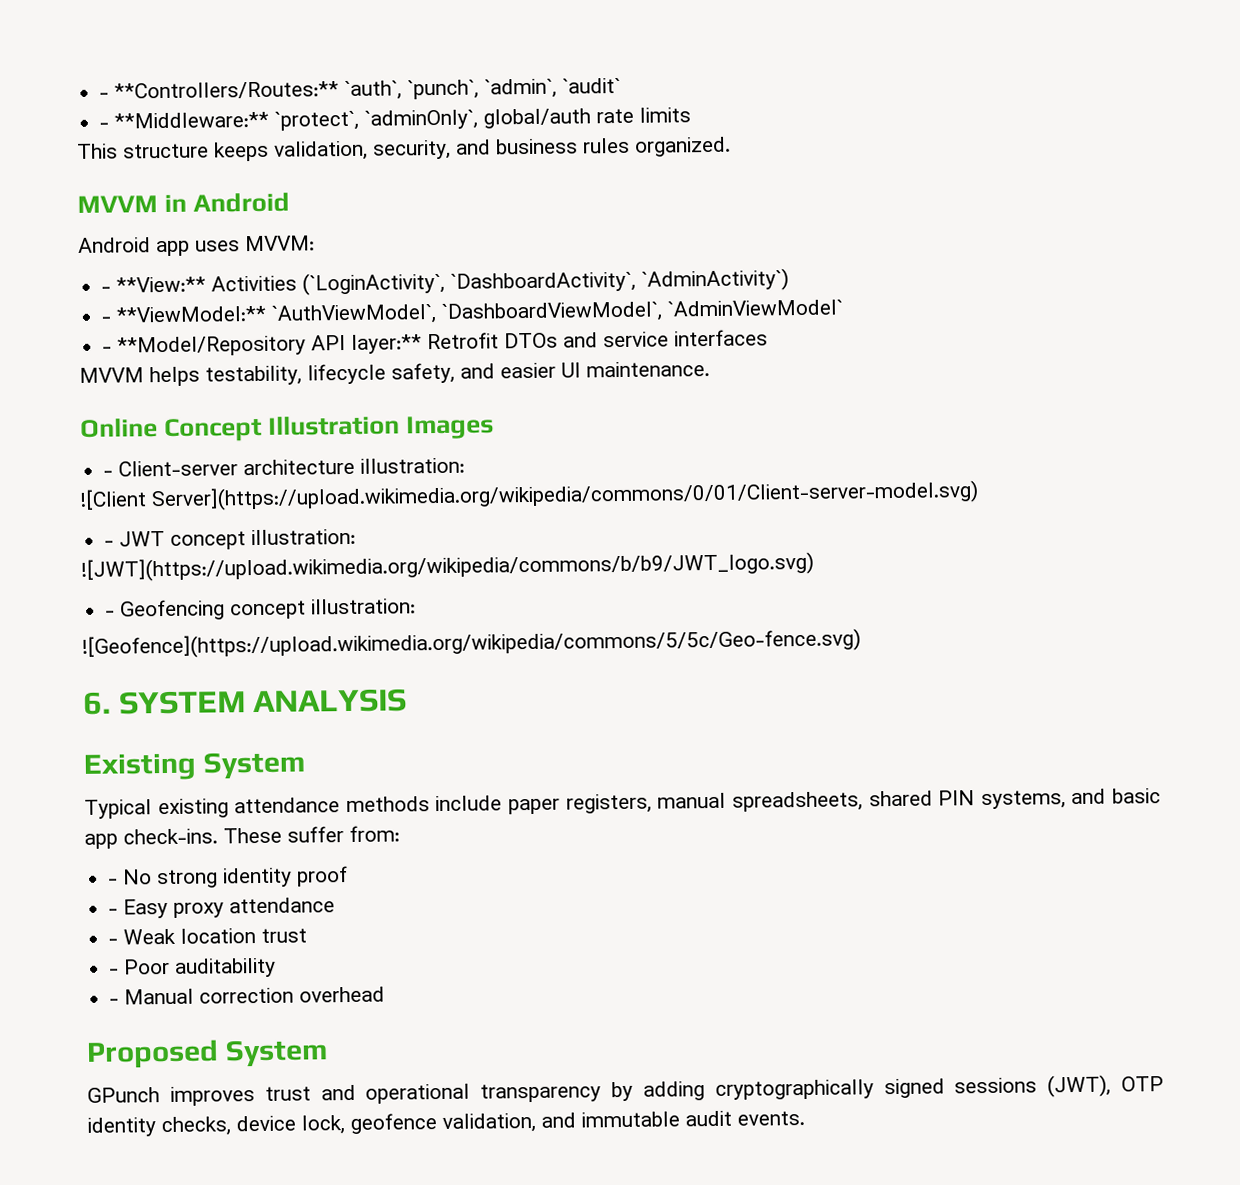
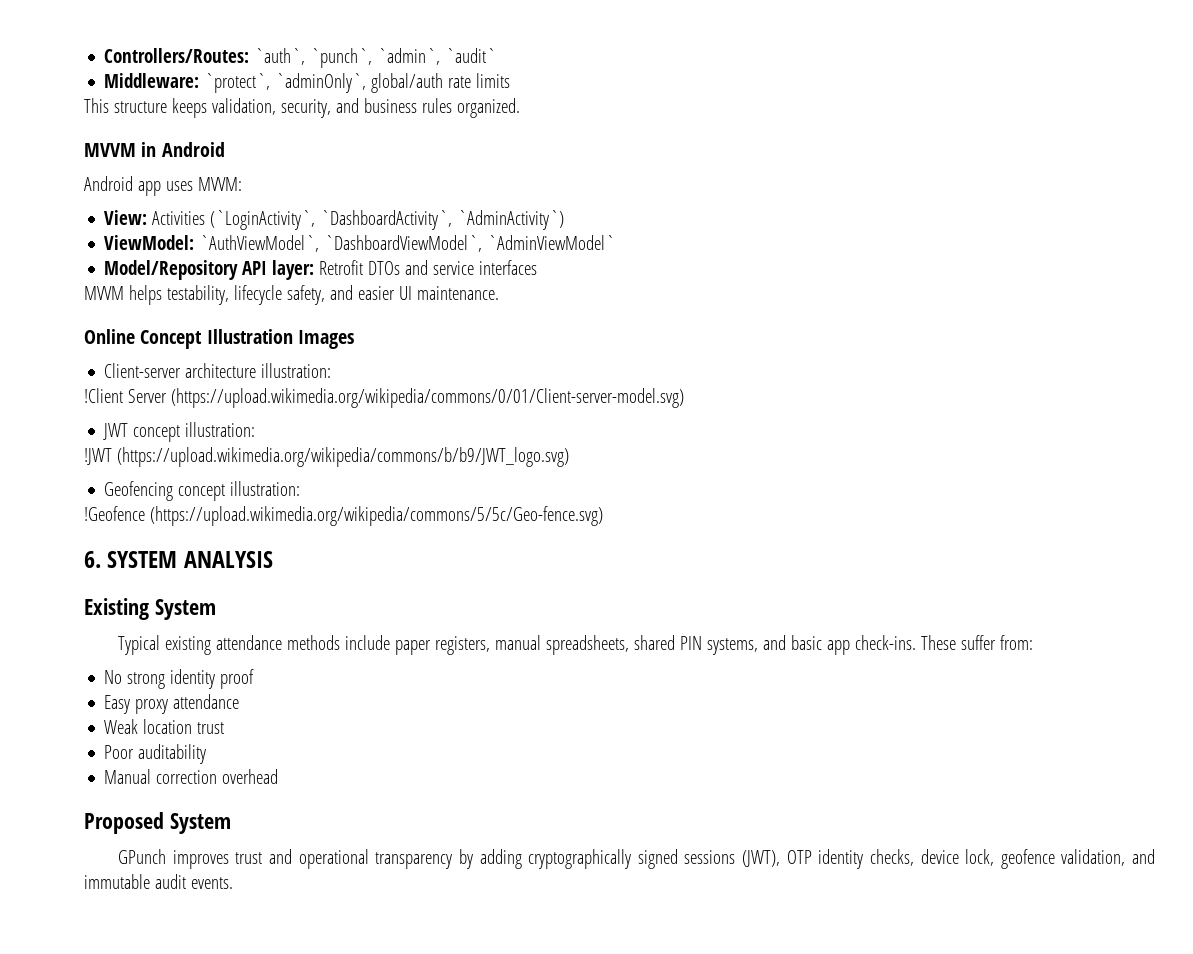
- - **Controllers/Routes:** `auth`, `punch`, `admin`, `audit`
+ Controllers/Routes: `auth`, `punch`, `admin`, `audit`
- - **Middleware:** `protect`, `adminOnly`, global/auth rate limits
+ Middleware: `protect`, `adminOnly`, global/auth rate limits
- - **View:** Activities (`LoginActivity`, `DashboardActivity`, `AdminActivity`)
+ View: Activities (`LoginActivity`, `DashboardActivity`, `AdminActivity`)
- - **ViewModel:** `AuthViewModel`, `DashboardViewModel`, `AdminViewModel`
+ ViewModel: `AuthViewModel`, `DashboardViewModel`, `AdminViewModel`
- - **Model/Repository API layer:** Retrofit DTOs and service interfaces
+ Model/Repository API layer: Retrofit DTOs and service interfaces
- - Client-server architecture illustration:
+ Client-server architecture illustration:
- ![Client Server](https://upload.wikimedia.org/wikipedia/commons/0/01/Client-server-model.svg)
- - JWT concept illustration:
+ !Client Server (https://upload.wikimedia.org/wikipedia/commons/0/01/Client-server-model.svg)
+ JWT concept illustration:
- ![JWT](https://upload.wikimedia.org/wikipedia/commons/b/b9/JWT_logo.svg)
- - Geofencing concept illustration:
+ !JWT (https://upload.wikimedia.org/wikipedia/commons/b/b9/JWT_logo.svg)
+ Geofencing concept illustration:
- ![Geofence](https://upload.wikimedia.org/wikipedia/commons/5/5c/Geo-fence.svg)
+ !Geofence (https://upload.wikimedia.org/wikipedia/commons/5/5c/Geo-fence.svg)
- - No strong identity proof
+ No strong identity proof
- - Easy proxy attendance
+ Easy proxy attendance
- - Weak location trust
+ Weak location trust
- - Poor auditability
+ Poor auditability
- - Manual correction overhead
+ Manual correction overhead

